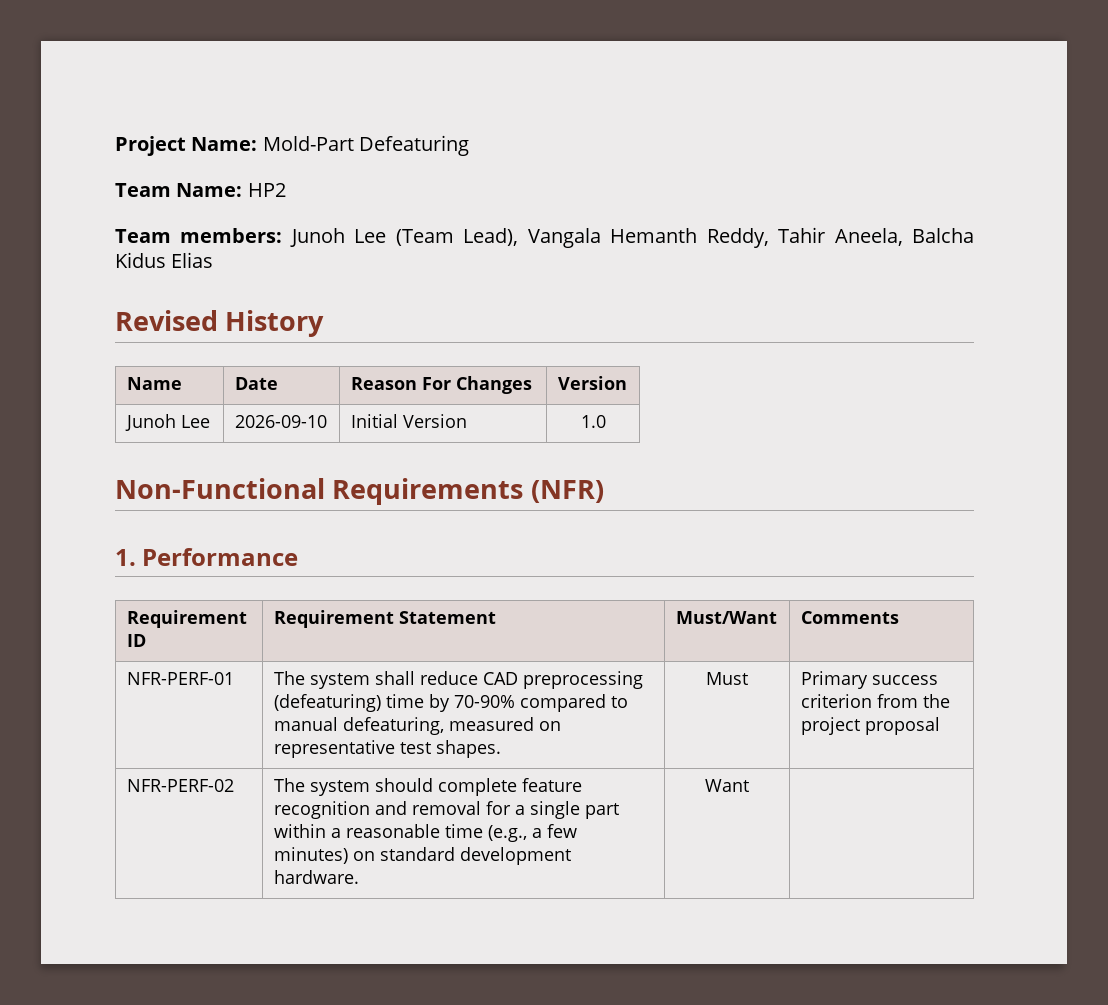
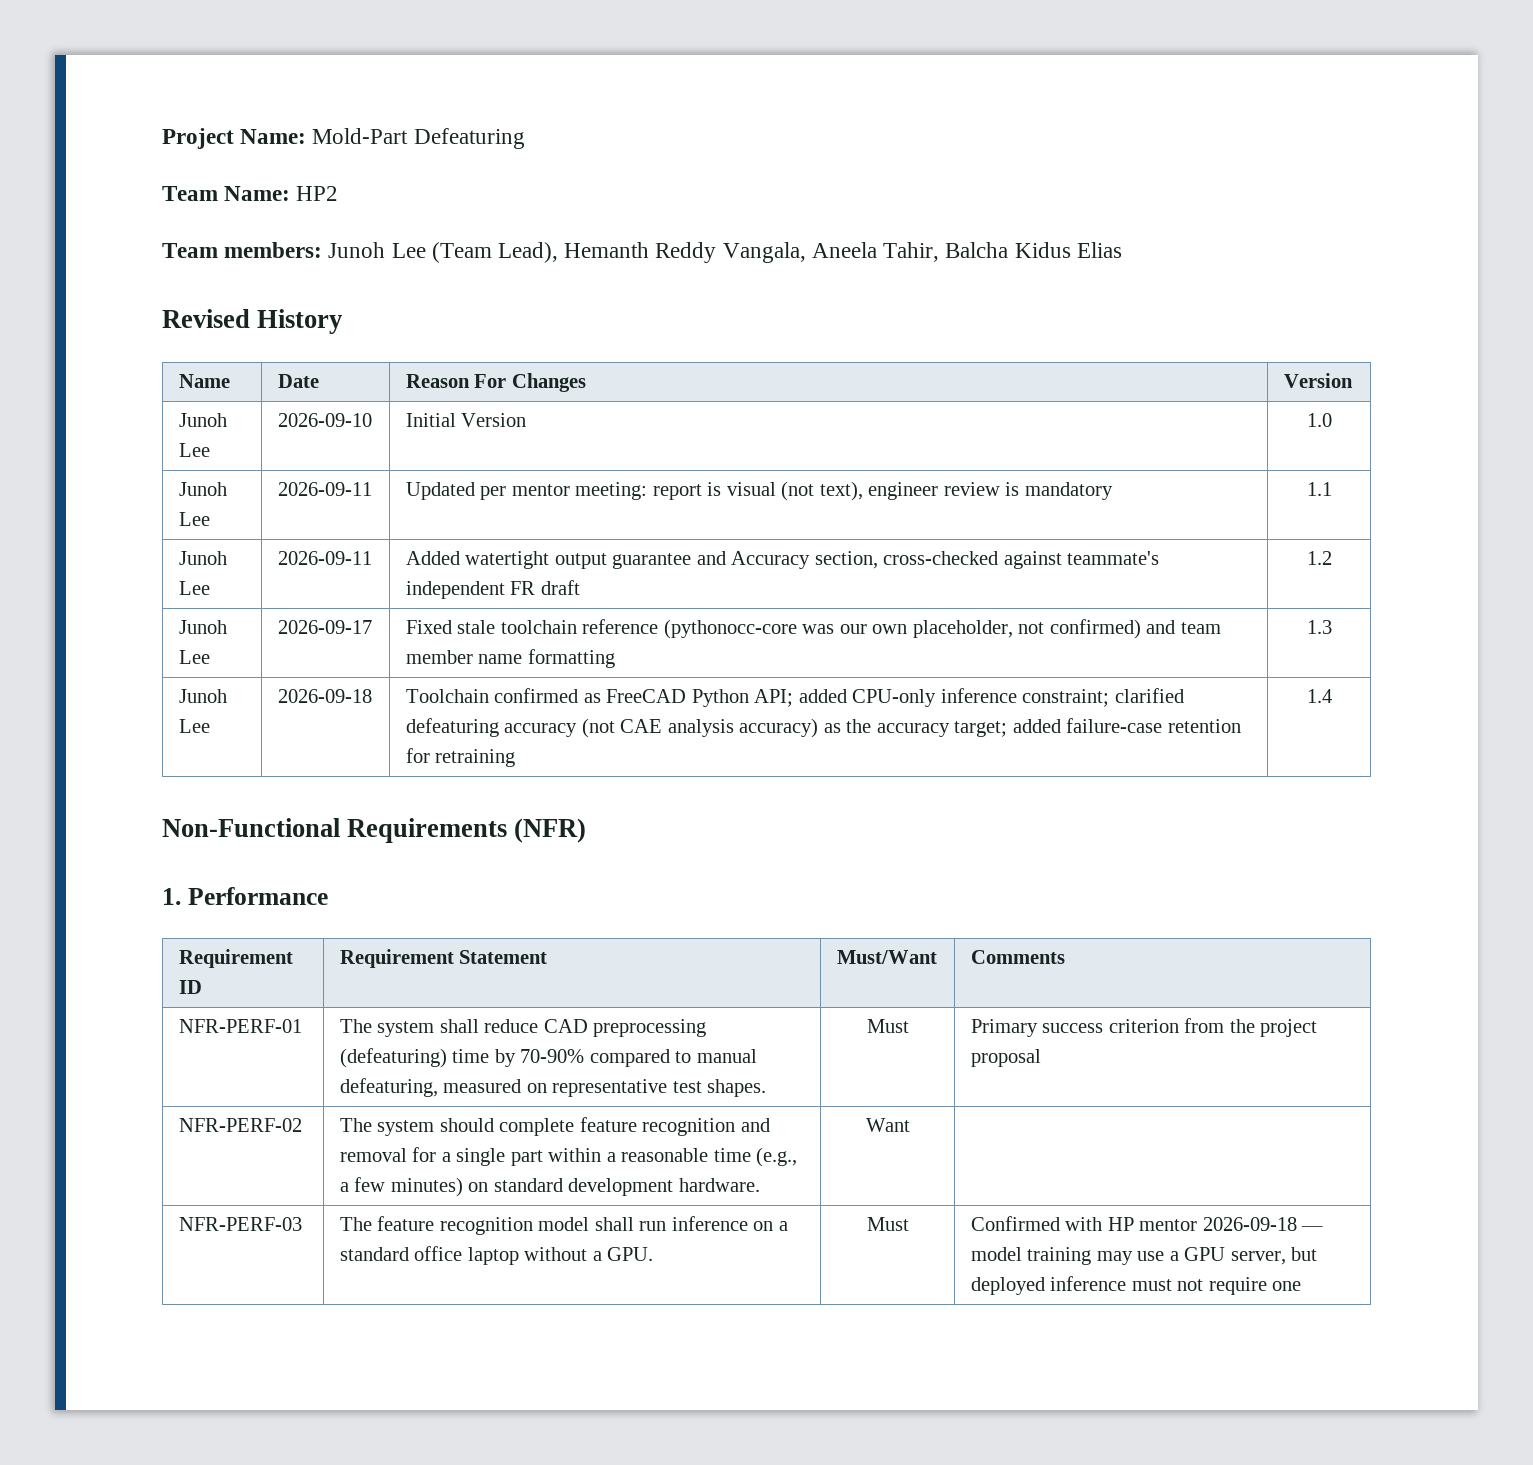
- Team members: Junoh Lee (Team Lead), Vangala Hemanth Reddy, Tahir Aneela, Balcha Kidus Elias
+ Team members: Junoh Lee (Team Lead), Hemanth Reddy Vangala, Aneela Tahir, Balcha Kidus Elias
+ Junoh Lee | 2026-09-11 | Updated per mentor meeting: report is visual (not text), engineer review is mandatory | 1.1
+ Junoh Lee | 2026-09-11 | Added watertight output guarantee and Accuracy section, cross-checked against teammate's independent FR draft | 1.2
+ Junoh Lee | 2026-09-17 | Fixed stale toolchain reference (pythonocc-core was our own placeholder, not confirmed) and team member name formatting | 1.3
+ Junoh Lee | 2026-09-18 | Toolchain confirmed as FreeCAD Python API; added CPU-only inference constraint; clarified defeaturing accuracy (not CAE analysis accuracy) as the accuracy target; added failure-case retention for retraining | 1.4
+ NFR-PERF-03 | The feature recognition model shall run inference on a standard office laptop without a GPU. | Must | Confirmed with HP mentor 2026-09-18 — model training may use a GPU server, but deployed inference must not require one

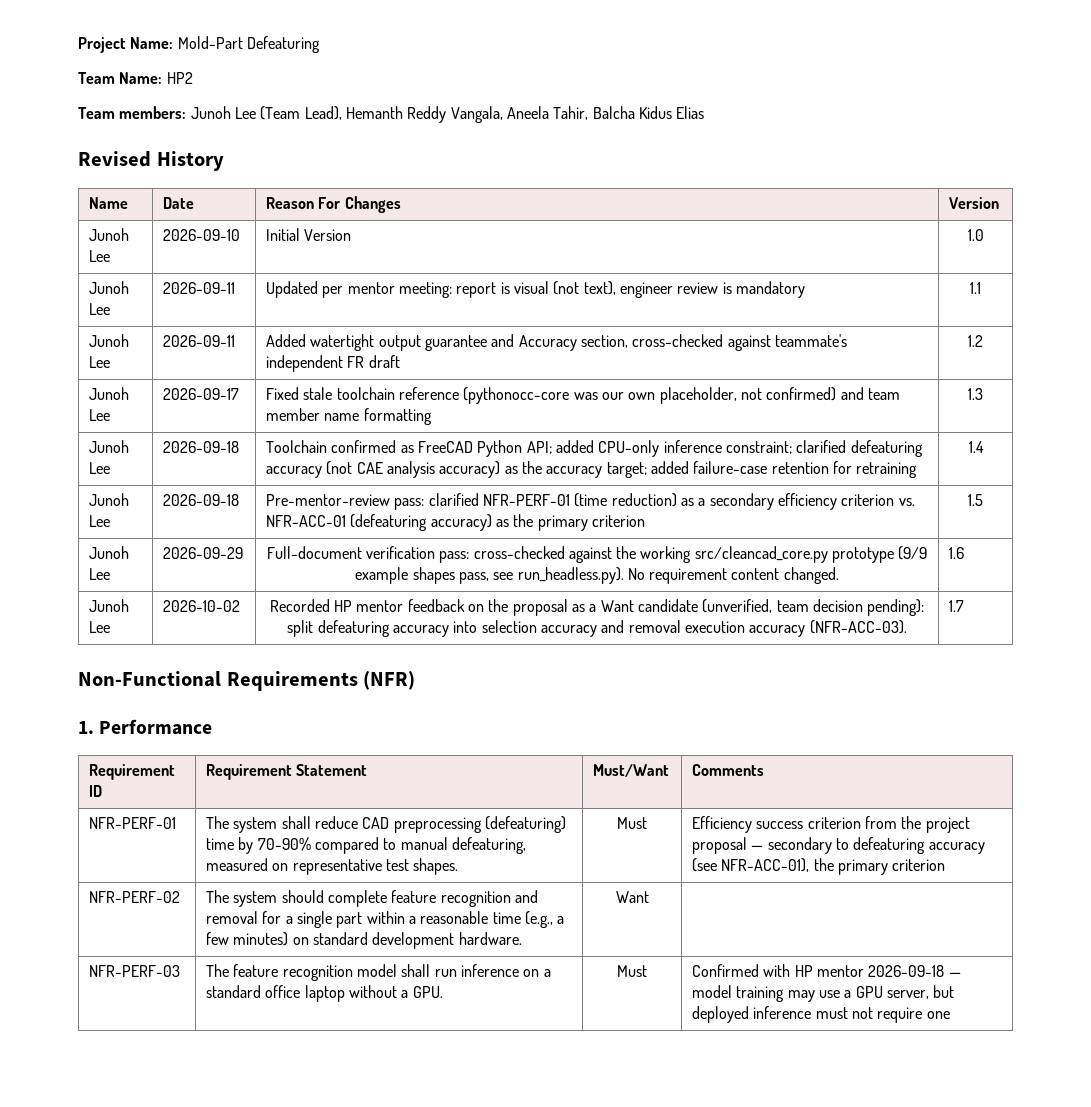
+ Junoh Lee | 2026-09-18 | Pre-mentor-review pass: clarified NFR-PERF-01 (time reduction) as a secondary efficiency criterion vs. NFR-ACC-01 (defeaturing accuracy) as the primary criterion | 1.5
+ Junoh Lee | 2026-09-29 | Full-document verification pass: cross-checked against the working src/cleancad_core.py prototype (9/9 example shapes pass, see run_headless.py). No requirement content changed. | 1.6
+ Junoh Lee | 2026-10-02 | Recorded HP mentor feedback on the proposal as a Want candidate (unverified, team decision pending): split defeaturing accuracy into selection accuracy and removal execution accuracy (NFR-ACC-03). | 1.7
- NFR-PERF-01 | The system shall reduce CAD preprocessing (defeaturing) time by 70-90% compared to manual defeaturing, measured on representative test shapes. | Must | Primary success criterion from the project proposal
+ NFR-PERF-01 | The system shall reduce CAD preprocessing (defeaturing) time by 70-90% compared to manual defeaturing, measured on representative test shapes. | Must | Efficiency success criterion from the project proposal — secondary to defeaturing accuracy (see NFR-ACC-01), the primary criterion

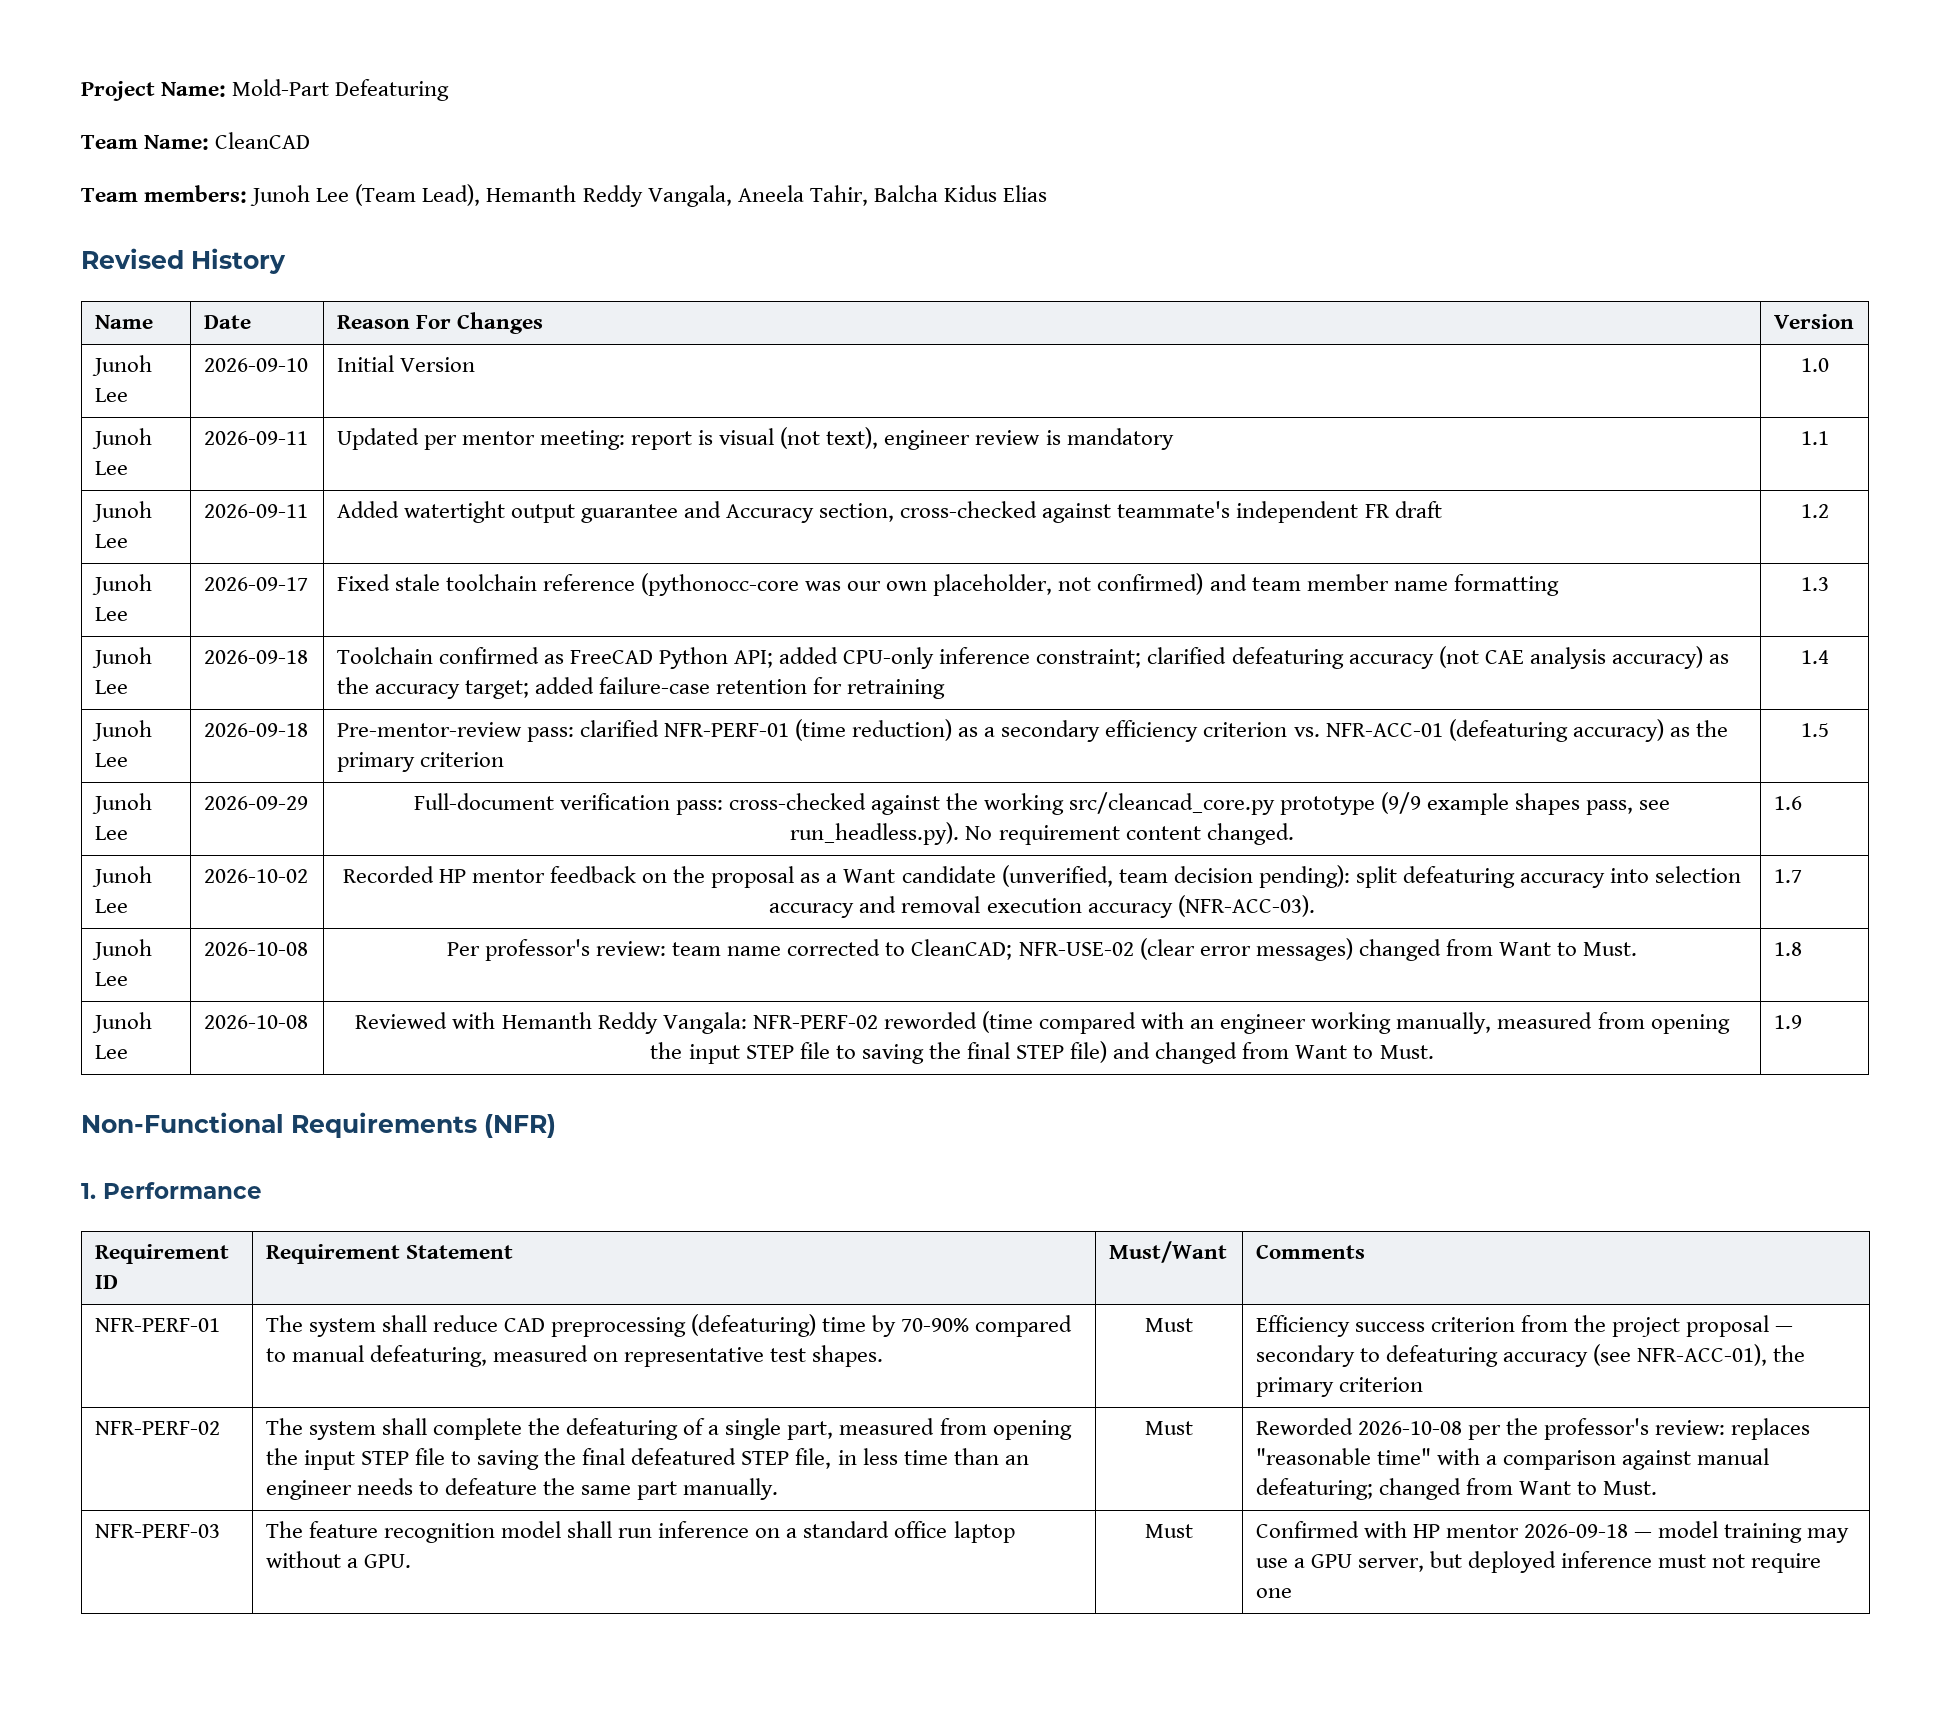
- Team Name: HP2
+ Team Name: CleanCAD
+ Junoh Lee | 2026-10-08 | Per professor's review: team name corrected to CleanCAD; NFR-USE-02 (clear error messages) changed from Want to Must. | 1.8
+ Junoh Lee | 2026-10-08 | Reviewed with Hemanth Reddy Vangala: NFR-PERF-02 reworded (time compared with an engineer working manually, measured from opening the input STEP file to saving the final STEP file) and changed from Want to Must. | 1.9
- The system should complete feature recognition and removal for a single part within a reasonable time (e.g., a few minutes) on standard development hardware. | Want
+ The system shall complete the defeaturing of a single part, measured from opening the input STEP file to saving the final defeatured STEP file, in less time than an engineer needs to defeature the same part manually. | Must | Reworded 2026-10-08 per the professor's review: replaces "reasonable time" with a comparison against manual defeaturing; changed from Want to Must.

